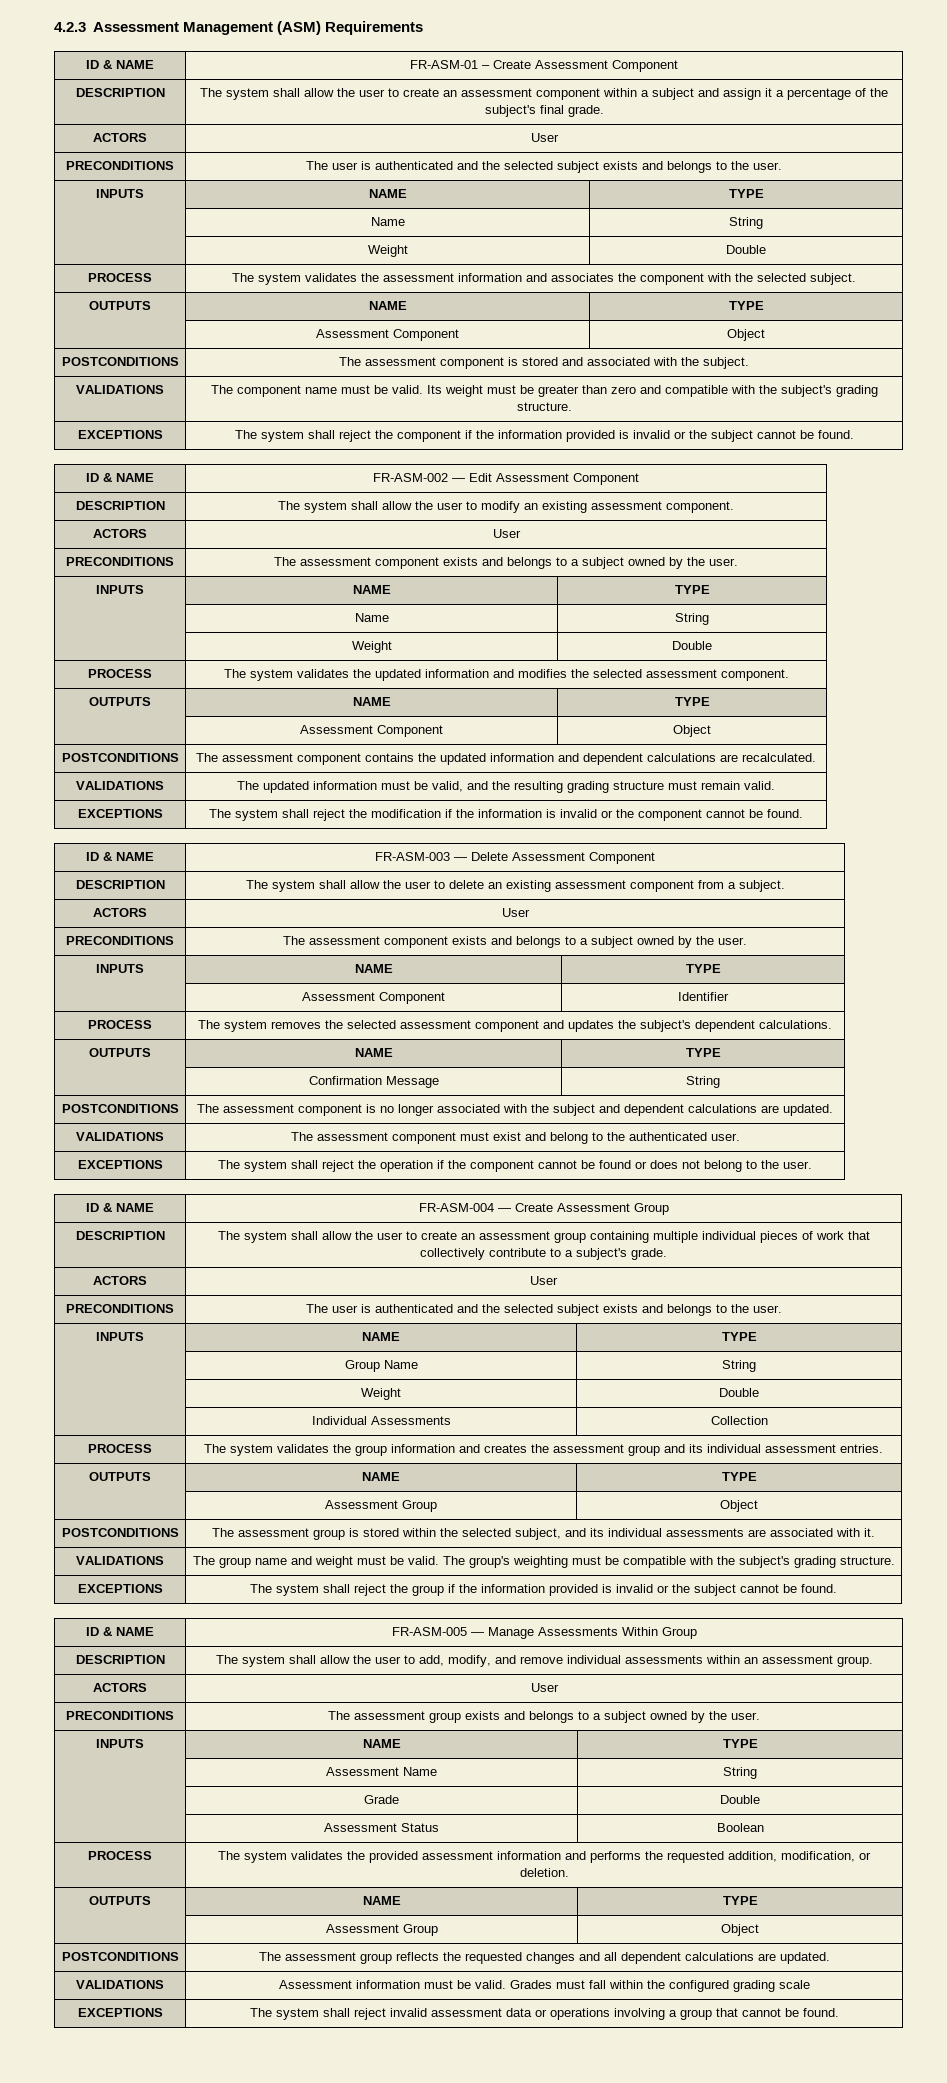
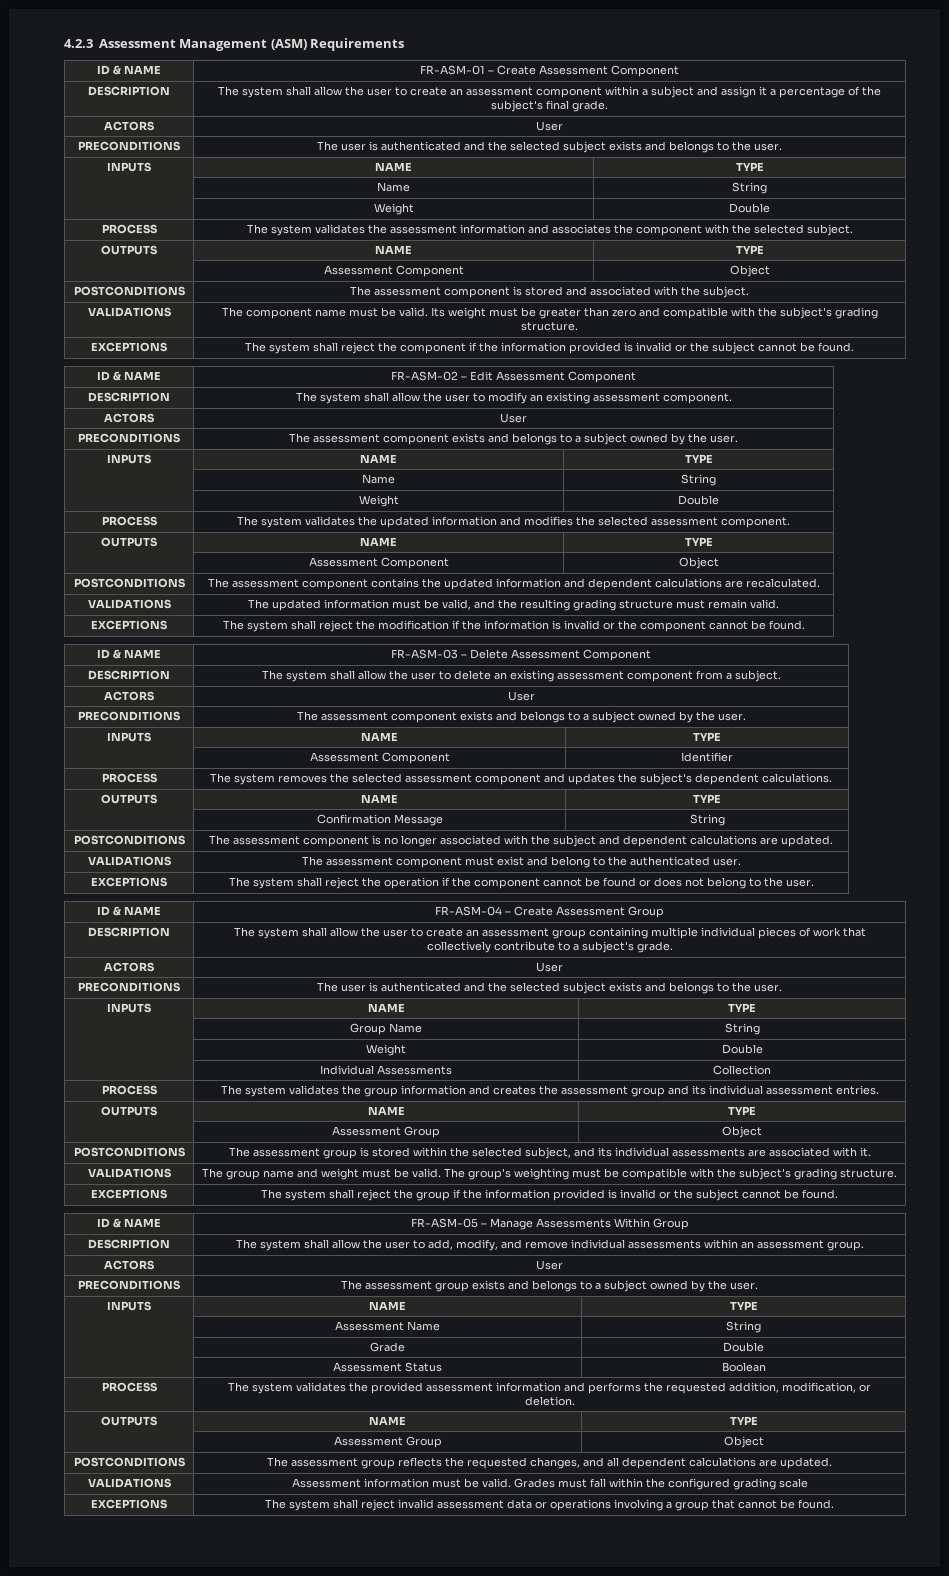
- ID & NAME | FR-ASM-002 — Edit Assessment Component
+ ID & NAME | FR-ASM-02 – Edit Assessment Component
- ID & NAME | FR-ASM-003 — Delete Assessment Component
+ ID & NAME | FR-ASM-03 – Delete Assessment Component
- ID & NAME | FR-ASM-004 — Create Assessment Group
+ ID & NAME | FR-ASM-04 – Create Assessment Group
- ID & NAME | FR-ASM-005 — Manage Assessments Within Group
+ ID & NAME | FR-ASM-05 – Manage Assessments Within Group
- POSTCONDITIONS | The assessment group reflects the requested changes and all dependent calculations are updated.
+ POSTCONDITIONS | The assessment group reflects the requested changes, and all dependent calculations are updated.

